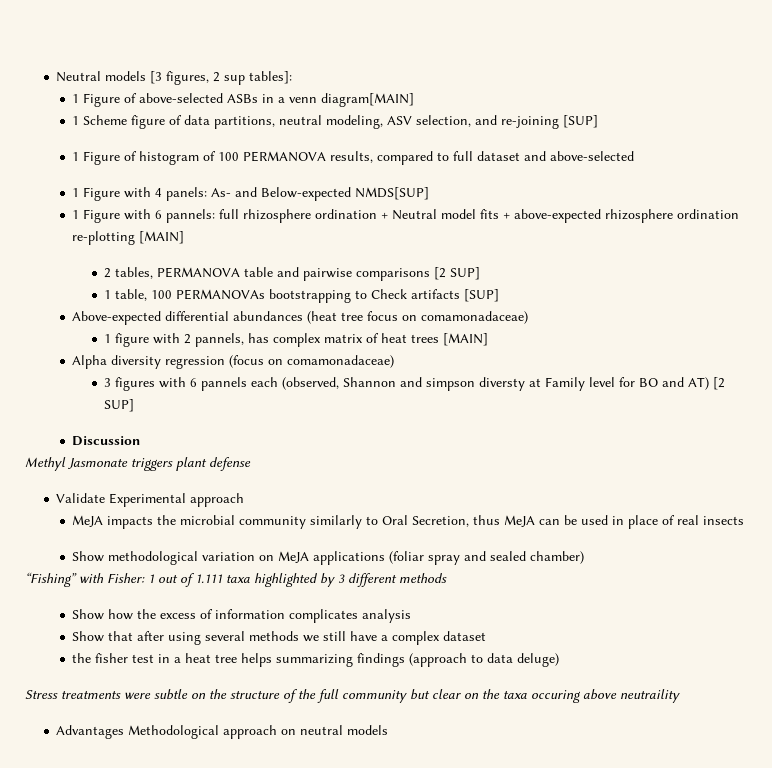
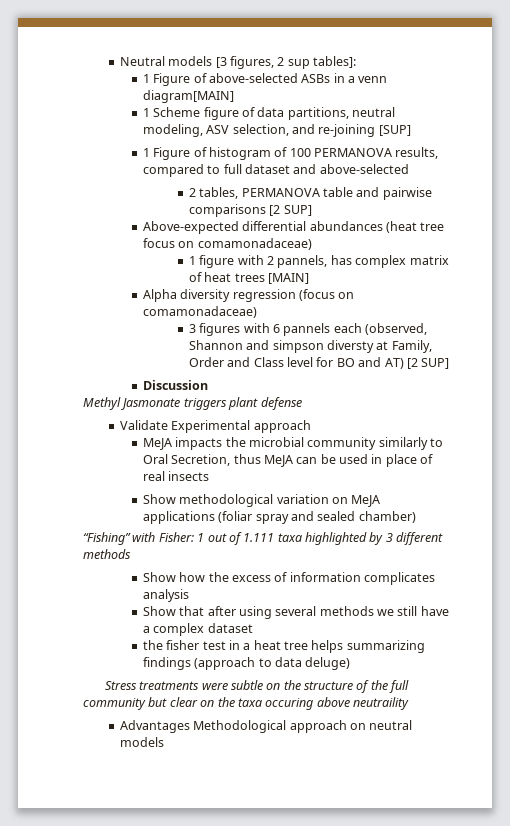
- 1 Figure with 4 panels: As- and Below-expected NMDS[SUP]
- 1 Figure with 6 pannels: full rhizosphere ordination + Neutral model fits + above-expected rhizosphere ordination re-plotting [MAIN]
- 1 table, 100 PERMANOVAs bootstrapping to Check artifacts [SUP]
- 3 figures with 6 pannels each (observed, Shannon and simpson diversty at Family level for BO and AT) [2 SUP]
+ 3 figures with 6 pannels each (observed, Shannon and simpson diversty at Family, Order and Class level for BO and AT) [2 SUP]

